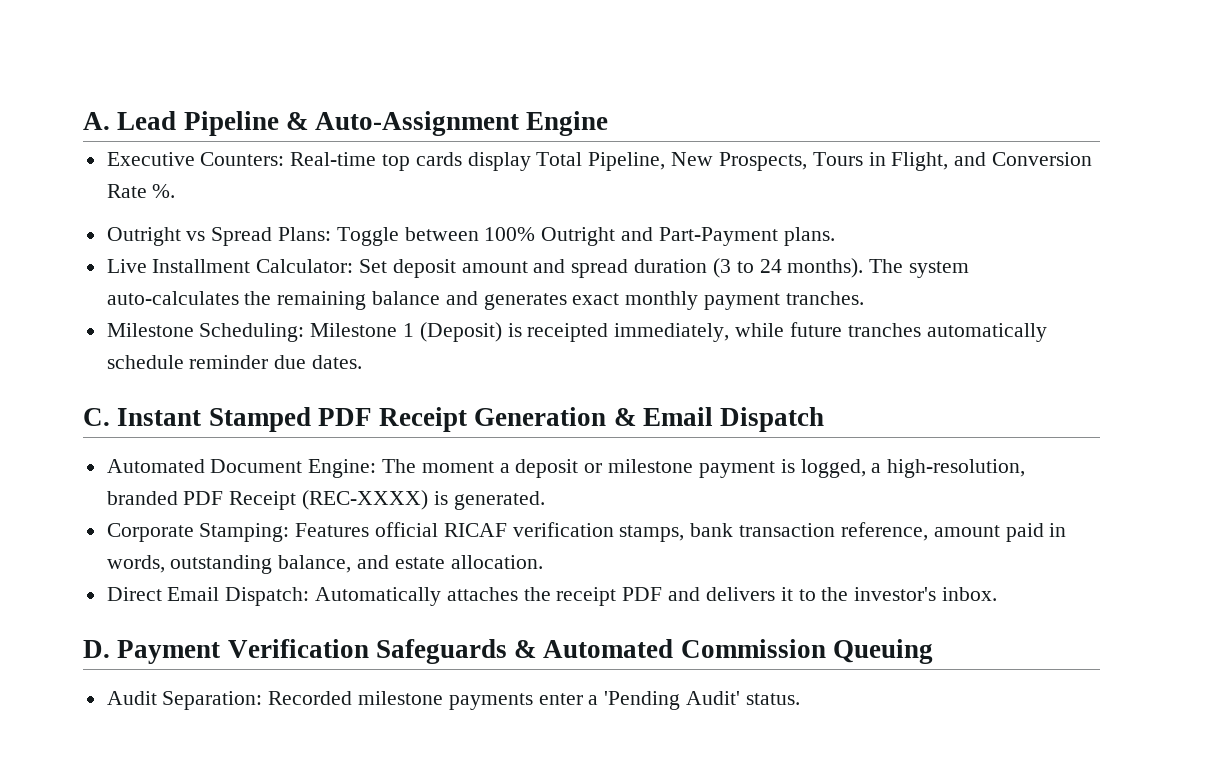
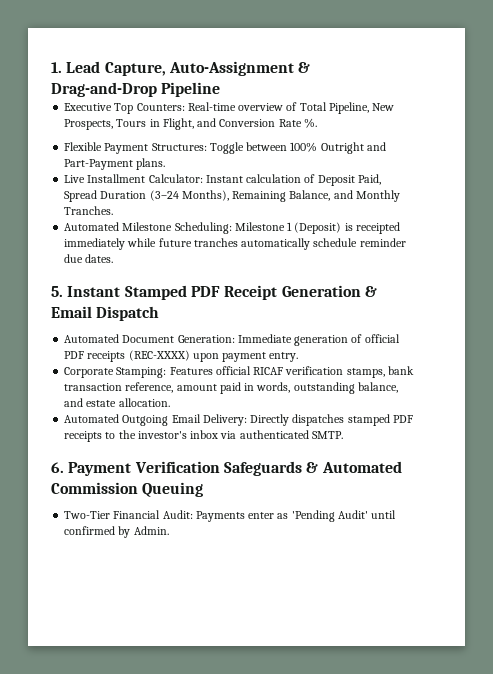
- A. Lead Pipeline & Auto-Assignment Engine
+ 1. Lead Capture, Auto-Assignment & Drag-and-Drop Pipeline
- Executive Counters: Real-time top cards display Total Pipeline, New Prospects, Tours in Flight, and Conversion Rate %.
+ Executive Top Counters: Real-time overview of Total Pipeline, New Prospects, Tours in Flight, and Conversion Rate %.
- Outright vs Spread Plans: Toggle between 100% Outright and Part-Payment plans.
+ Flexible Payment Structures: Toggle between 100% Outright and Part-Payment plans.
- Live Installment Calculator: Set deposit amount and spread duration (3 to 24 months). The system auto-calculates the remaining balance and generates exact monthly payment tranches.
- Milestone Scheduling: Milestone 1 (Deposit) is receipted immediately, while future tranches automatically schedule reminder due dates.
+ Live Installment Calculator: Instant calculation of Deposit Paid, Spread Duration (3–24 Months), Remaining Balance, and Monthly Tranches.
+ Automated Milestone Scheduling: Milestone 1 (Deposit) is receipted immediately while future tranches automatically schedule reminder due dates.
- C. Instant Stamped PDF Receipt Generation & Email Dispatch
+ 5. Instant Stamped PDF Receipt Generation & Email Dispatch
- Automated Document Engine: The moment a deposit or milestone payment is logged, a high-resolution, branded PDF Receipt (REC-XXXX) is generated.
+ Automated Document Generation: Immediate generation of official PDF receipts (REC-XXXX) upon payment entry.
- Direct Email Dispatch: Automatically attaches the receipt PDF and delivers it to the investor's inbox.
- D. Payment Verification Safeguards & Automated Commission Queuing
+ Automated Outgoing Email Delivery: Directly dispatches stamped PDF receipts to the investor's inbox via authenticated SMTP.
+ 6. Payment Verification Safeguards & Automated Commission Queuing
- Audit Separation: Recorded milestone payments enter a 'Pending Audit' status.
+ Two-Tier Financial Audit: Payments enter as 'Pending Audit' until confirmed by Admin.

